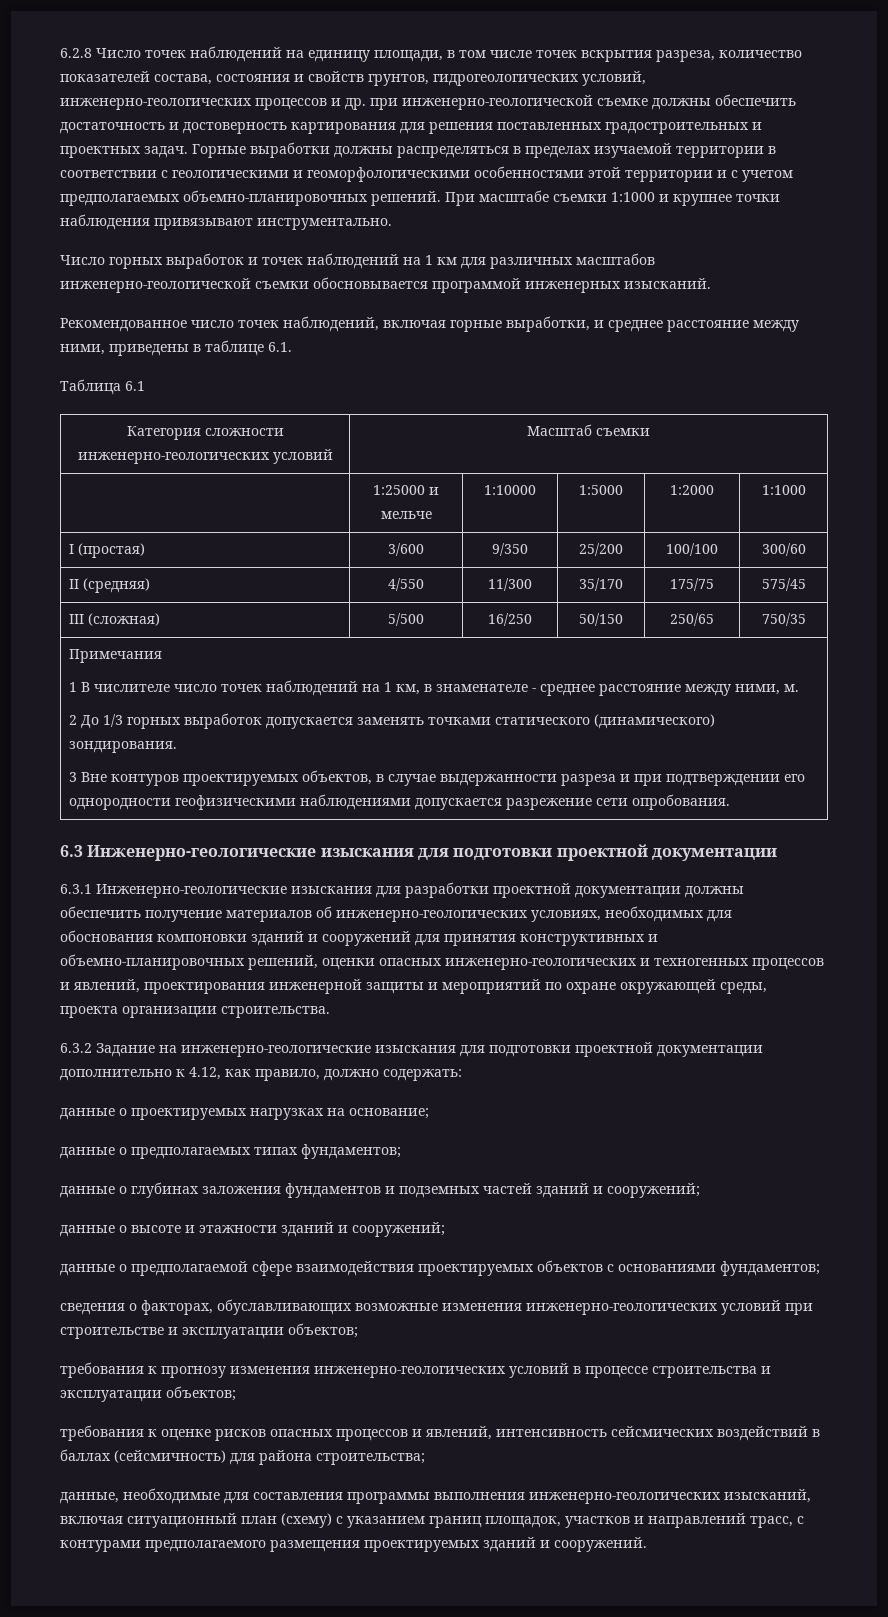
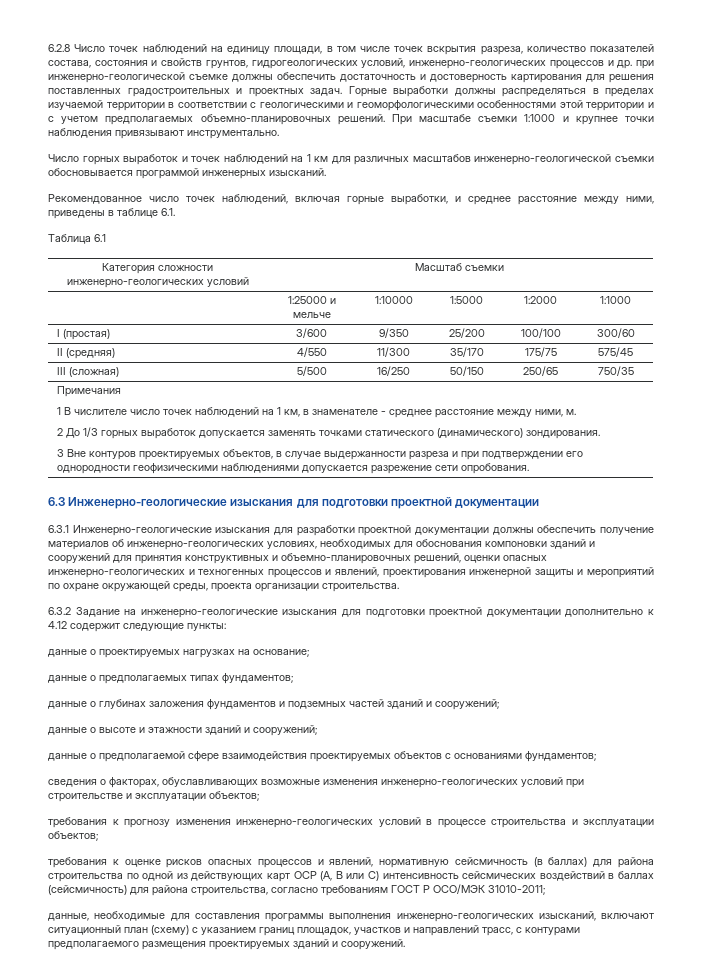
- 6.3.2 Задание на инженерно-геологические изыскания для подготовки проектной документации дополнительно к 4.12, как правило, должно содержать:
+ 6.3.2 Задание на инженерно-геологические изыскания для подготовки проектной документации дополнительно к 4.12 содержит следующие пункты:
- требования к оценке рисков опасных процессов и явлений, интенсивность сейсмических воздействий в баллах (сейсмичность) для района строительства;
+ требования к оценке рисков опасных процессов и явлений, нормативную сейсмичность (в баллах) для района строительства по одной из действующих карт ОСР (А, В или С) интенсивность сейсмических воздействий в баллах (сейсмичность) для района строительства, согласно требованиям ГОСТ Р ОСО/МЭК 31010-2011;
- данные, необходимые для составления программы выполнения инженерно-геологических изысканий, включая ситуационный план (схему) с указанием границ площадок, участков и направлений трасс, с контурами предполагаемого размещения проектируемых зданий и сооружений.
+ данные, необходимые для составления программы выполнения инженерно-геологических изысканий, включают ситуационный план (схему) с указанием границ площадок, участков и направлений трасс, с контурами предполагаемого размещения проектируемых зданий и сооружений.

